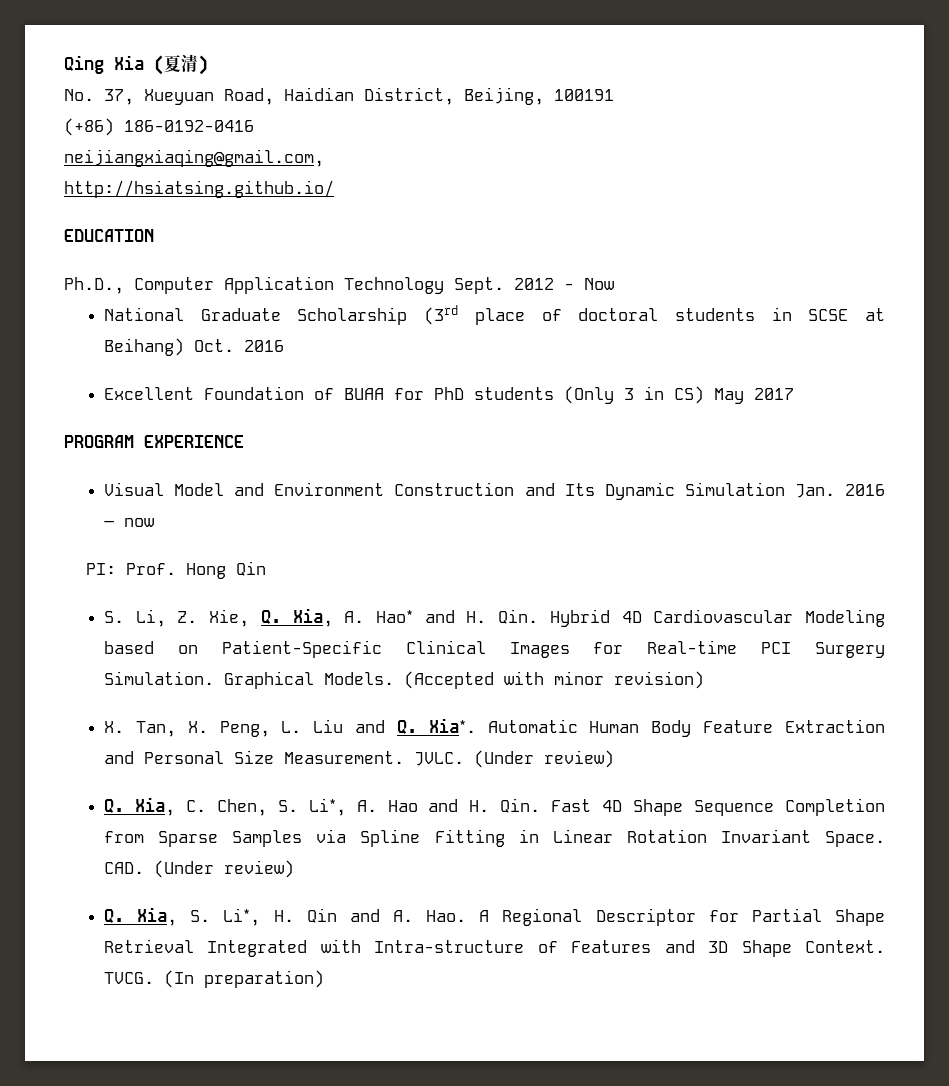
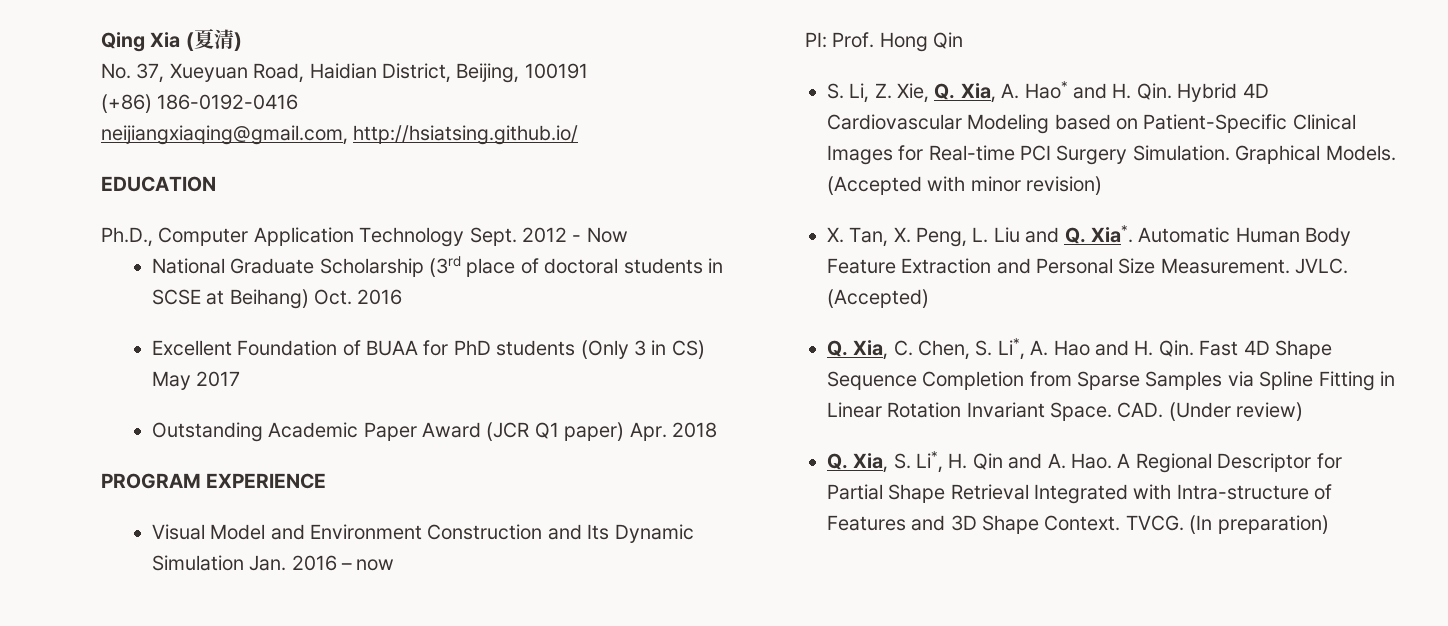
- neijiangxiaqing@gmail.com,
- http://hsiatsing.github.io/
+ neijiangxiaqing@gmail.com, http://hsiatsing.github.io/
+ Outstanding Academic Paper Award (JCR Q1 paper) Apr. 2018
- JVLC. (Under review)
+ JVLC. (Accepted)

